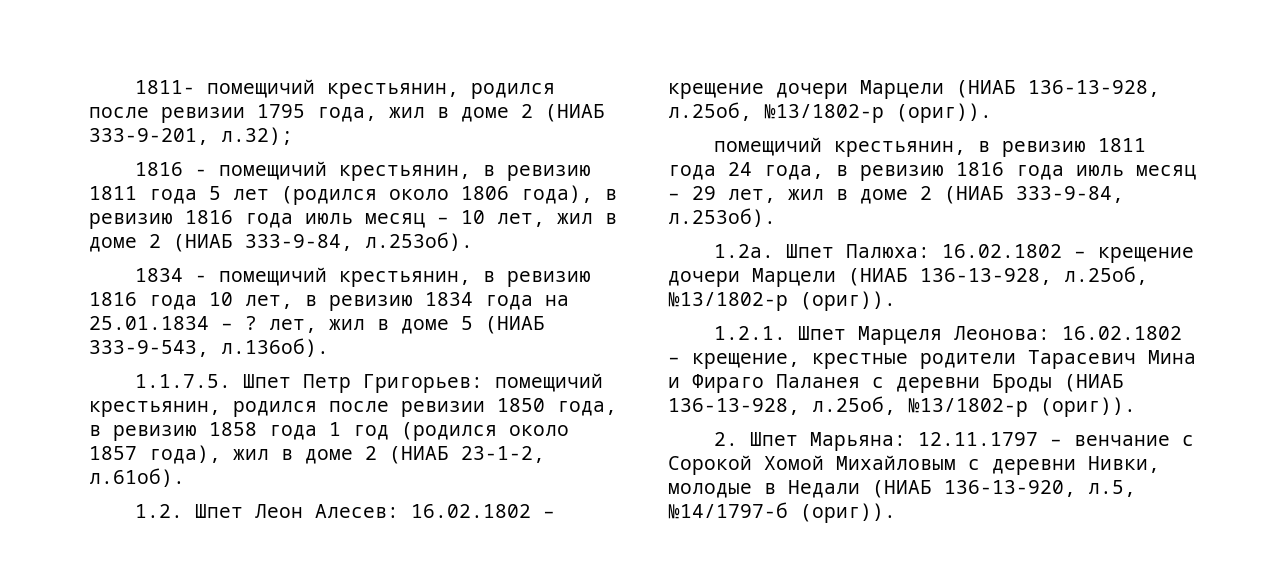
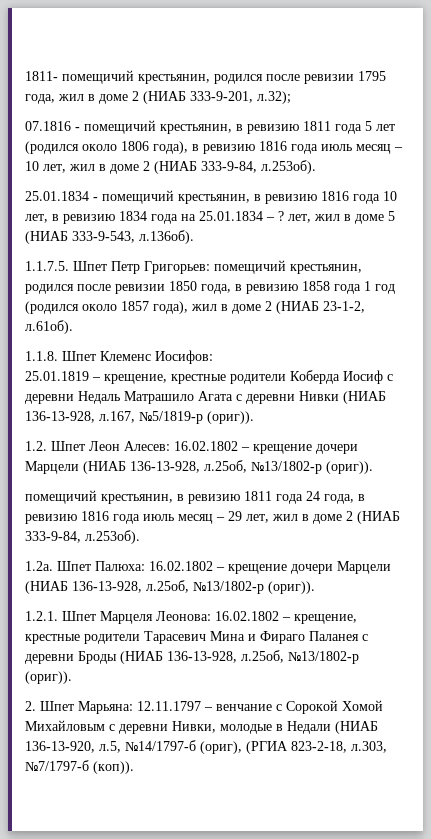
- 1816 - помещичий крестьянин, в ревизию 1811 года 5 лет (родился около 1806 года), в ревизию 1816 года июль месяц – 10 лет, жил в доме 2 (НИАБ 333-9-84, л.253об).
+ 07.1816 - помещичий крестьянин, в ревизию 1811 года 5 лет (родился около 1806 года), в ревизию 1816 года июль месяц – 10 лет, жил в доме 2 (НИАБ 333-9-84, л.253об).
- 1834 - помещичий крестьянин, в ревизию 1816 года 10 лет, в ревизию 1834 года на 25.01.1834 – ? лет, жил в доме 5 (НИАБ 333-9-543, л.136об).
+ 25.01.1834 - помещичий крестьянин, в ревизию 1816 года 10 лет, в ревизию 1834 года на 25.01.1834 – ? лет, жил в доме 5 (НИАБ 333-9-543, л.136об).
+ 1.1.8. Шпет Клеменс Иосифов:
+ 25.01.1819 – крещение, крестные родители Коберда Иосиф с деревни Недаль Матрашило Агата с деревни Нивки (НИАБ 136-13-928, л.167, №5/1819-р (ориг)).
- 2. Шпет Марьяна: 12.11.1797 – венчание с Сорокой Хомой Михайловым с деревни Нивки, молодые в Недали (НИАБ 136-13-920, л.5, №14/1797-б (ориг)).
+ 2. Шпет Марьяна: 12.11.1797 – венчание с Сорокой Хомой Михайловым с деревни Нивки, молодые в Недали (НИАБ 136-13-920, л.5, №14/1797-б (ориг), (РГИА 823-2-18, л.303, №7/1797-б (коп)).

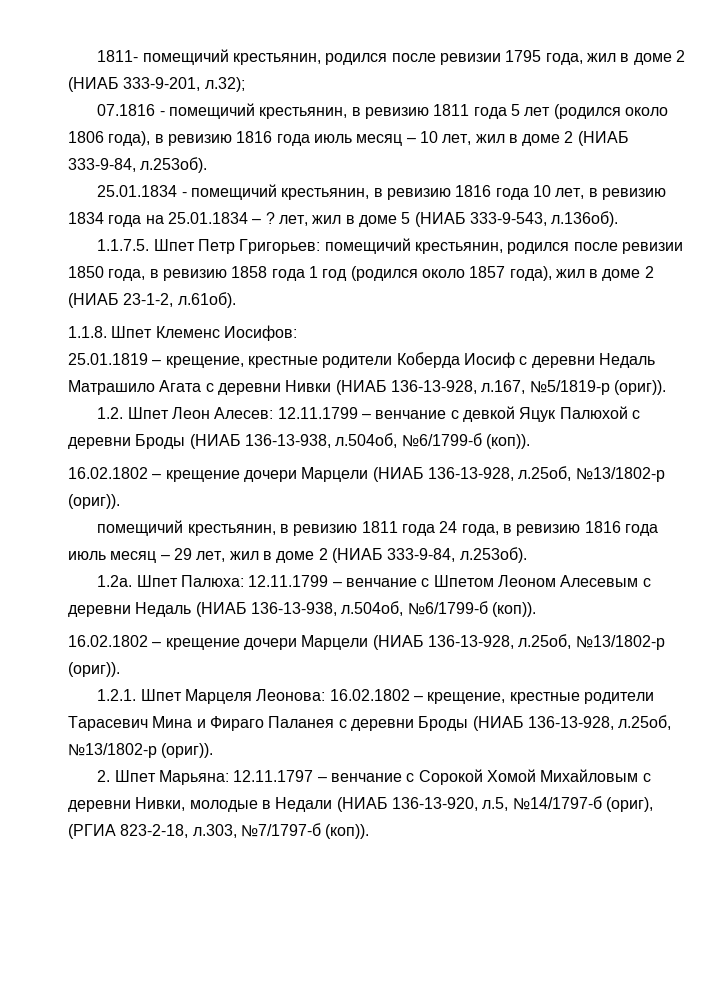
- 1.2. Шпет Леон Алесев: 16.02.1802 – крещение дочери Марцели (НИАБ 136-13-928, л.25об, №13/1802-р (ориг)).
+ 1.2. Шпет Леон Алесев: 12.11.1799 – венчание с девкой Яцук Палюхой с деревни Броды (НИАБ 136-13-938, л.504об, №6/1799-б (коп)).
+ 16.02.1802 – крещение дочери Марцели (НИАБ 136-13-928, л.25об, №13/1802-р (ориг)).
- 1.2а. Шпет Палюха: 16.02.1802 – крещение дочери Марцели (НИАБ 136-13-928, л.25об, №13/1802-р (ориг)).
+ 1.2а. Шпет Палюха: 12.11.1799 – венчание с Шпетом Леоном Алесевым с деревни Недаль (НИАБ 136-13-938, л.504об, №6/1799-б (коп)).
+ 16.02.1802 – крещение дочери Марцели (НИАБ 136-13-928, л.25об, №13/1802-р (ориг)).

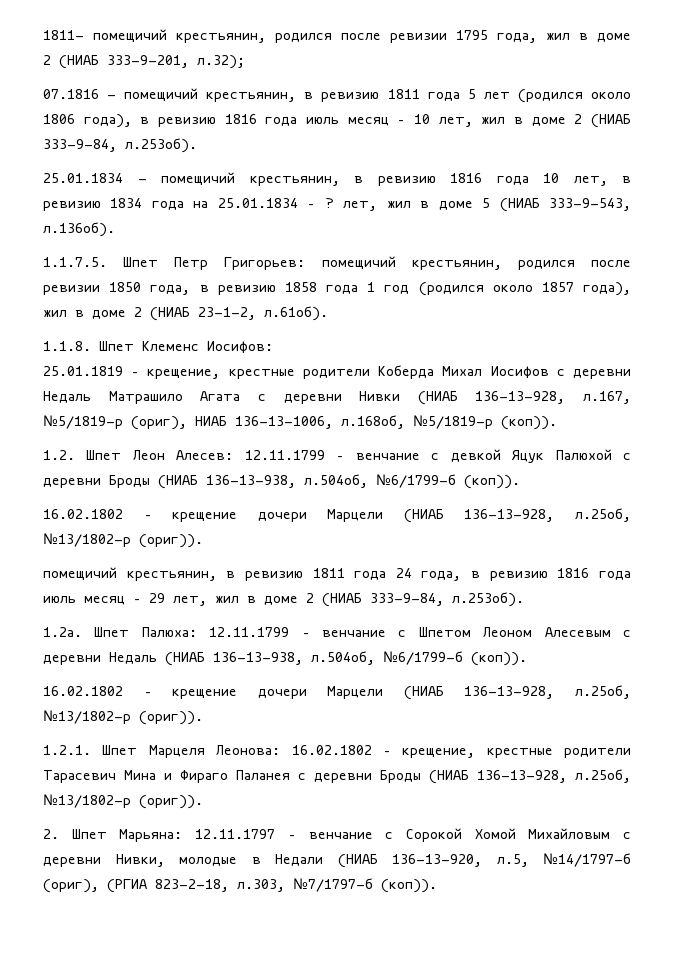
- 25.01.1819 – крещение, крестные родители Коберда Иосиф с деревни Недаль Матрашило Агата с деревни Нивки (НИАБ 136-13-928, л.167, №5/1819-р (ориг)).
+ 25.01.1819 – крещение, крестные родители Коберда Михал Иосифов с деревни Недаль Матрашило Агата с деревни Нивки (НИАБ 136-13-928, л.167, №5/1819-р (ориг), НИАБ 136-13-1006, л.168об, №5/1819-р (коп)).

